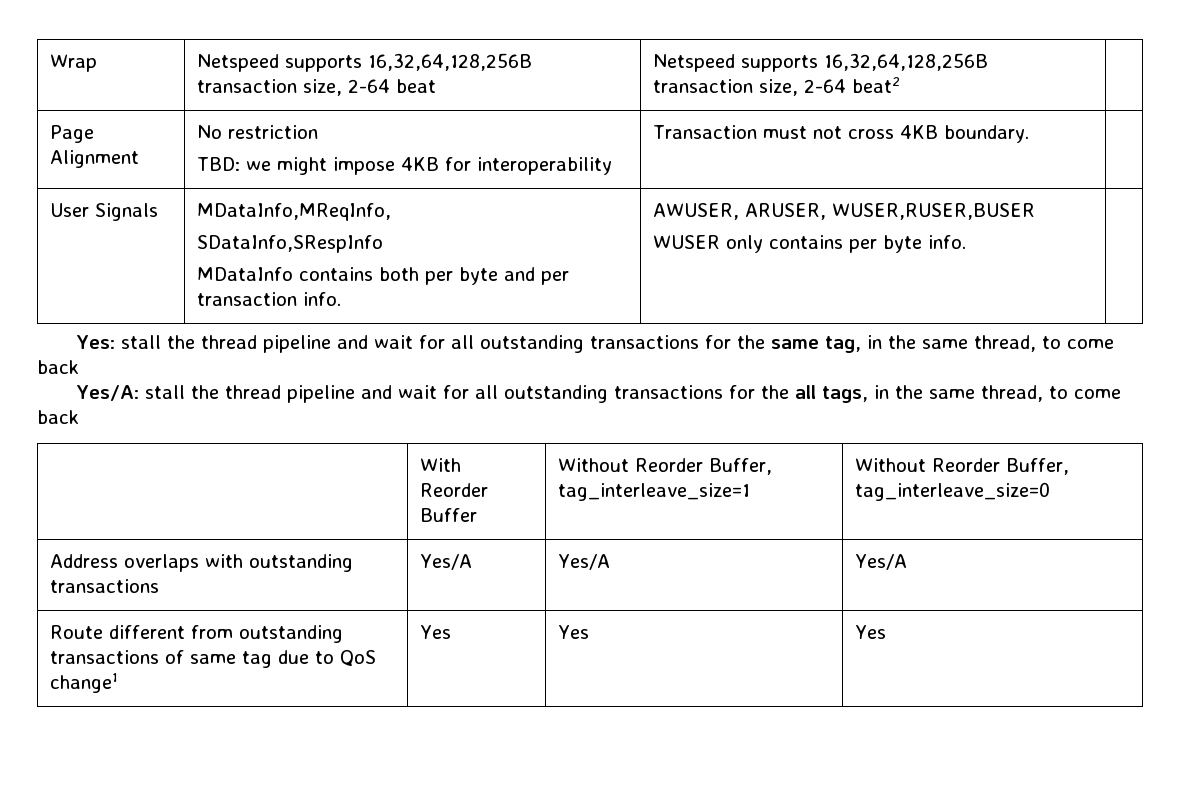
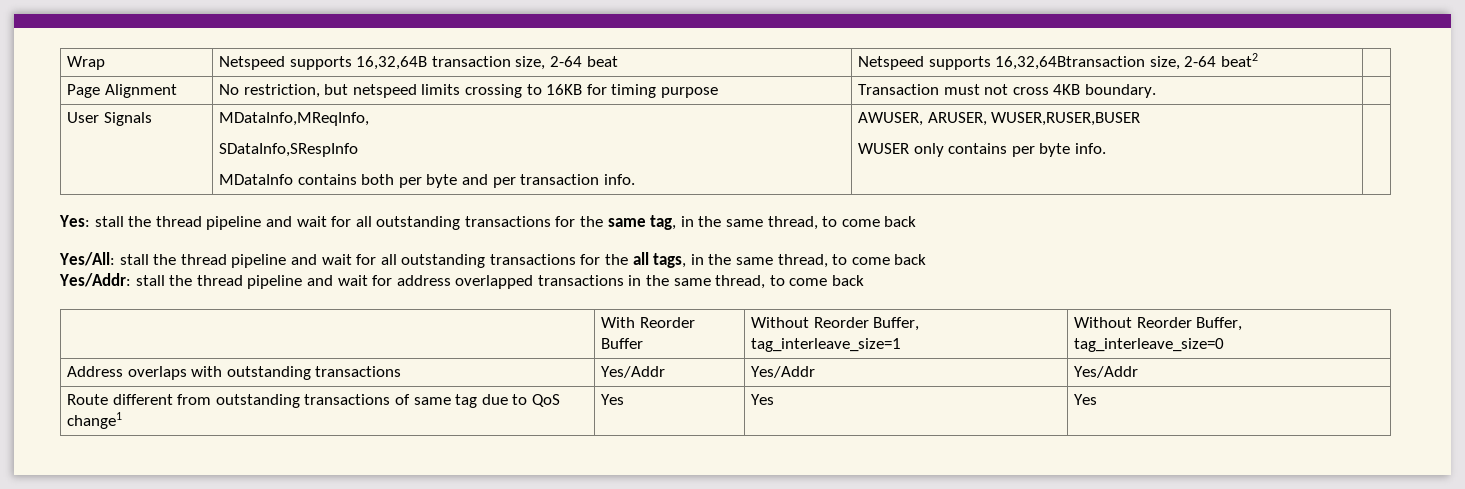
- Wrap | Netspeed supports 16,32,64,128,256B transaction size, 2-64 beat | Netspeed supports 16,32,64,128,256B transaction size, 2-64 beat2 |
+ Wrap | Netspeed supports 16,32,64B transaction size, 2-64 beat | Netspeed supports 16,32,64Btransaction size, 2-64 beat2 |
- Page Alignment | No restriction
- TBD: we might impose 4KB for interoperability | Transaction must not cross 4KB boundary. |
+ Page Alignment | No restriction, but netspeed limits crossing to 16KB for timing purpose | Transaction must not cross 4KB boundary. |
- Yes/A: stall the thread pipeline and wait for all outstanding transactions for the all tags, in the same thread, to come back
+ Yes/All: stall the thread pipeline and wait for all outstanding transactions for the all tags, in the same thread, to come back
+ Yes/Addr: stall the thread pipeline and wait for address overlapped transactions in the same thread, to come back
- Address overlaps with outstanding transactions | Yes/A | Yes/A | Yes/A
+ Address overlaps with outstanding transactions | Yes/Addr | Yes/Addr | Yes/Addr

